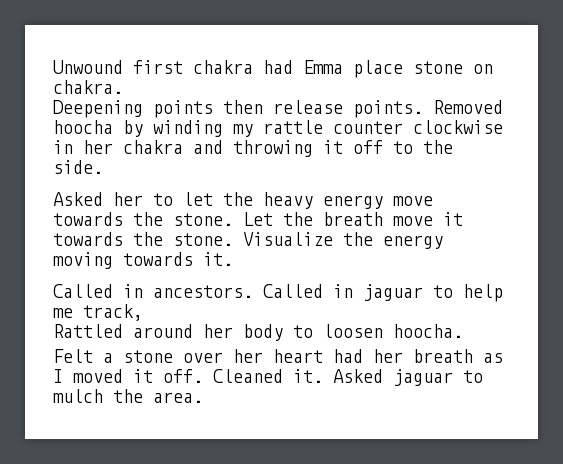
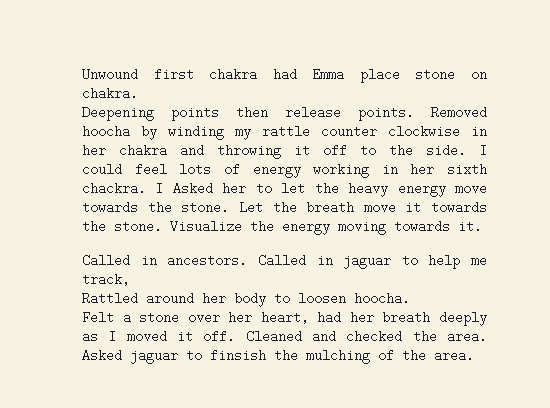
- Removed hoocha by winding my rattle counter clockwise in her chakra and throwing it off to the side.
- Asked her to let the heavy energy move towards the stone.
+ Removed hoocha by winding my rattle counter clockwise in her chakra and throwing it off to the side. I could feel lots of energy working in her sixth chackra. I Asked her to let the heavy energy move towards the stone.
- Felt a stone over her heart had her breath as I moved it off.
+ Felt a stone over her heart, had her breath deeply as I moved it off.
- Cleaned it. Asked jaguar to mulch the area.
+ Cleaned and checked the area. Asked jaguar to finsish the mulching of the area.

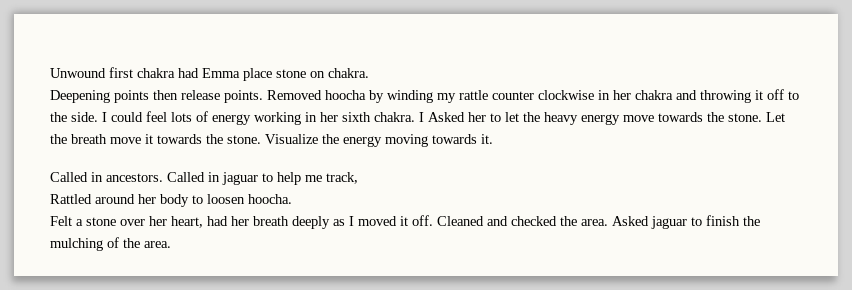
- I could feel lots of energy working in her sixth chackra.
+ I could feel lots of energy working in her sixth chakra.
- Asked jaguar to finsish the mulching of the area.
+ Asked jaguar to finish the mulching of the area.

